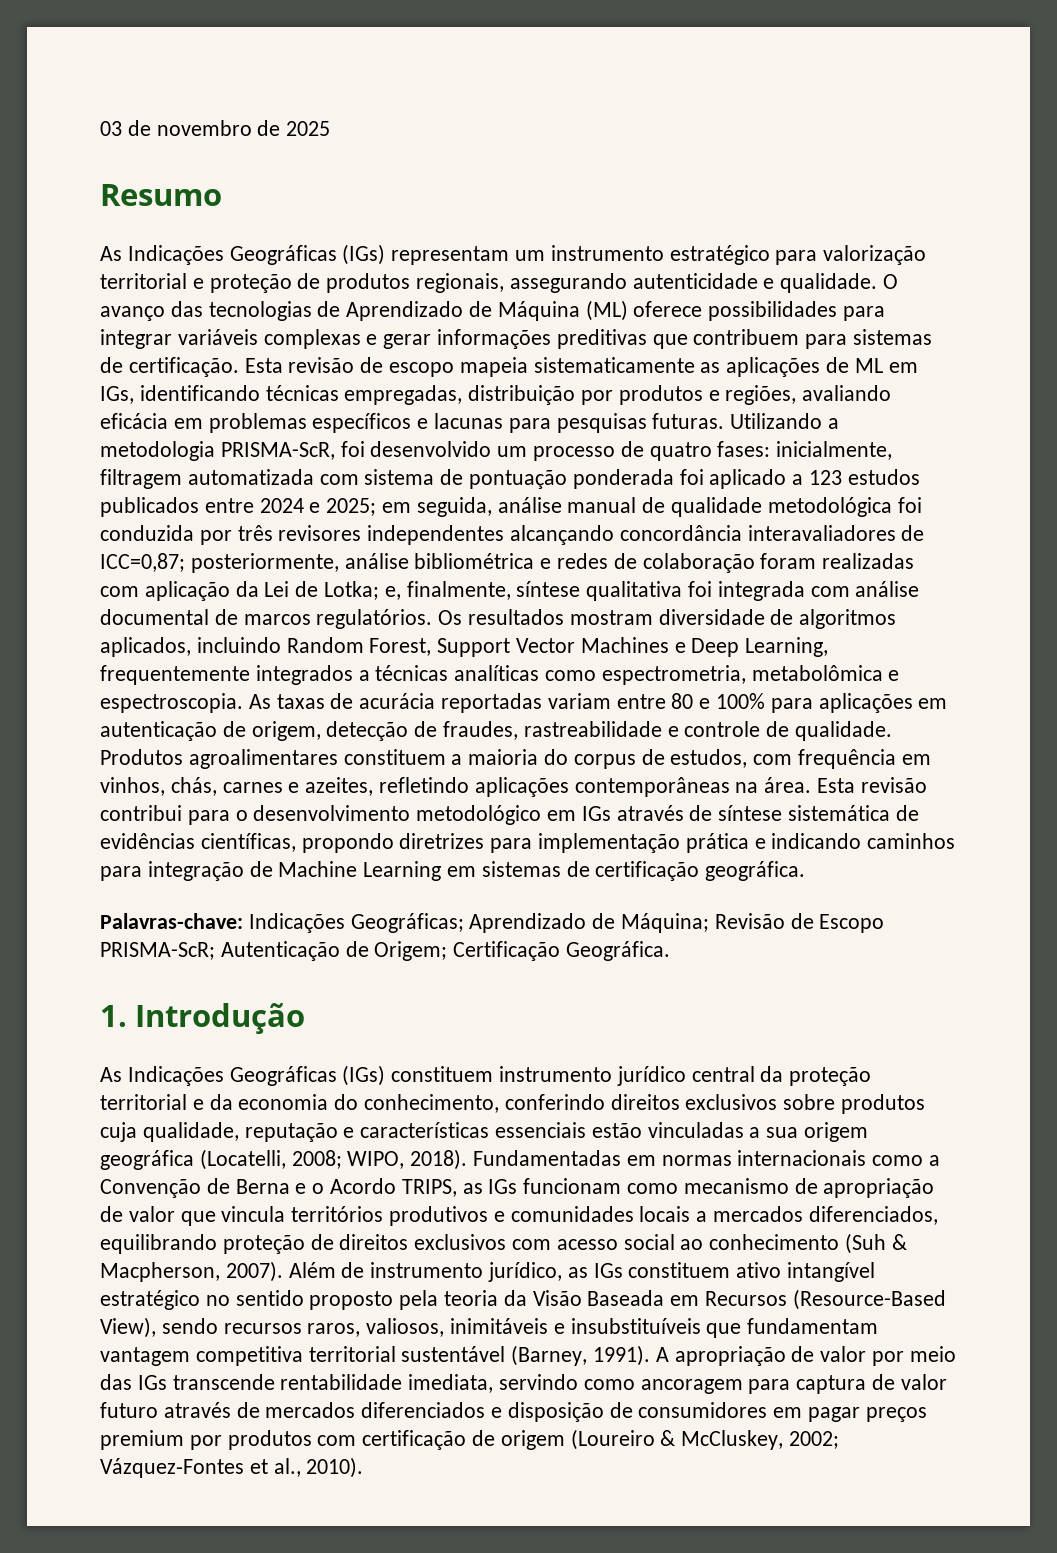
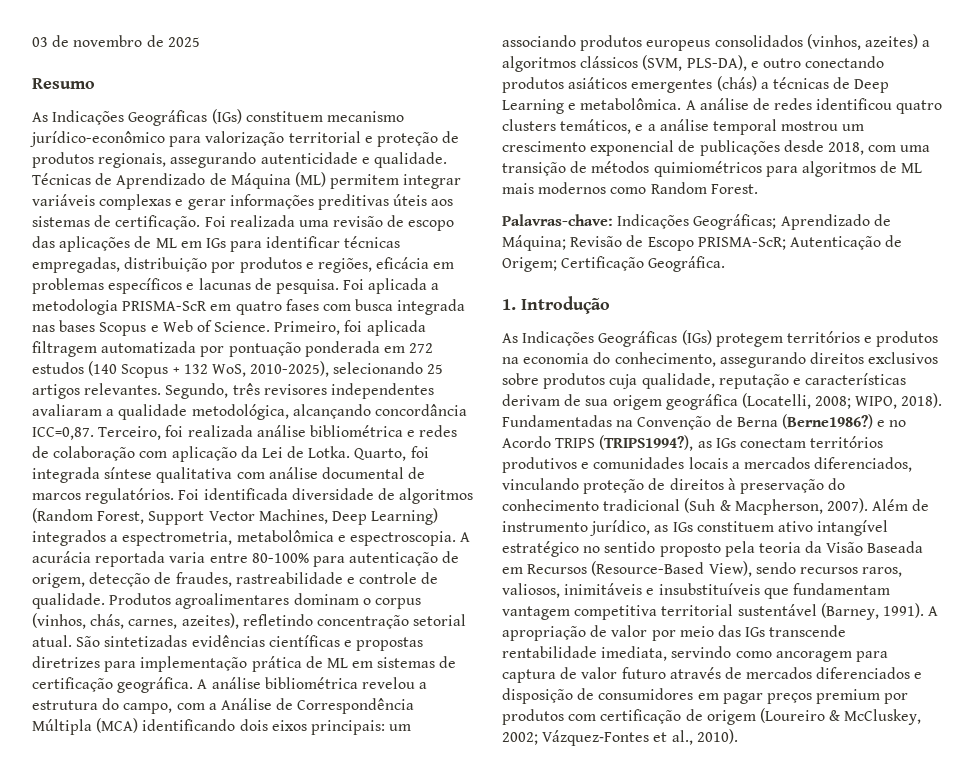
- As Indicações Geográficas (IGs) representam um instrumento estratégico para valorização territorial e proteção de produtos regionais, assegurando autenticidade e qualidade.
+ As Indicações Geográficas (IGs) constituem mecanismo jurídico-econômico para valorização territorial e proteção de produtos regionais, assegurando autenticidade e qualidade.
- O avanço das tecnologias de Aprendizado de Máquina (ML) oferece possibilidades para integrar variáveis complexas e gerar informações preditivas que contribuem para sistemas de certificação. Esta revisão de escopo mapeia sistematicamente as aplicações de ML em IGs, identificando técnicas empregadas, distribuição por produtos e regiões, avaliando eficácia em problemas específicos e lacunas para pesquisas futuras. Utilizando a metodologia PRISMA-ScR, foi desenvolvido um processo de quatro fases: inicialmente, filtragem automatizada com sistema de pontuação ponderada foi aplicado a 123 estudos publicados entre 2024 e 2025; em seguida, análise manual de qualidade metodológica foi conduzida por três revisores independentes alcançando concordância interavaliadores de ICC=0,87; posteriormente, análise bibliométrica e redes de colaboração foram realizadas com aplicação da Lei de Lotka; e, finalmente, síntese qualitativa foi integrada com análise documental de marcos regulatórios.
+ Técnicas de Aprendizado de Máquina (ML) permitem integrar variáveis complexas e gerar informações preditivas úteis aos sistemas de certificação. Foi realizada uma revisão de escopo das aplicações de ML em IGs para identificar técnicas empregadas, distribuição por produtos e regiões, eficácia em problemas específicos e lacunas de pesquisa. Foi aplicada a metodologia PRISMA-ScR em quatro fases com busca integrada nas bases Scopus e Web of Science. Primeiro, foi aplicada filtragem automatizada por pontuação ponderada em 272 estudos (140 Scopus + 132 WoS, 2010-2025), selecionando 25 artigos relevantes. Segundo, três revisores independentes avaliaram a qualidade metodológica, alcançando concordância ICC=0,87. Terceiro, foi realizada análise bibliométrica e redes de colaboração com aplicação da Lei de Lotka. Quarto, foi integrada síntese qualitativa com análise documental de marcos regulatórios.
- Os resultados mostram diversidade de algoritmos aplicados, incluindo Random Forest, Support Vector Machines e Deep Learning, frequentemente integrados a técnicas analíticas como espectrometria, metabolômica e espectroscopia. As taxas de acurácia reportadas variam entre 80 e 100% para aplicações em autenticação de origem, detecção de fraudes, rastreabilidade e controle de qualidade.
+ Foi identificada diversidade de algoritmos (Random Forest, Support Vector Machines, Deep Learning) integrados a espectrometria, metabolômica e espectroscopia. A acurácia reportada varia entre 80-100% para autenticação de origem, detecção de fraudes, rastreabilidade e controle de qualidade.
- Produtos agroalimentares constituem a maioria do corpus de estudos, com frequência em vinhos, chás, carnes e azeites, refletindo aplicações contemporâneas na área. Esta revisão contribui para o desenvolvimento metodológico em IGs através de síntese sistemática de evidências científicas, propondo diretrizes para implementação prática e indicando caminhos para integração de Machine Learning em sistemas de certificação geográfica.
+ Produtos agroalimentares dominam o corpus (vinhos, chás, carnes, azeites), refletindo concentração setorial atual. São sintetizadas evidências científicas e propostas diretrizes para implementação prática de ML em sistemas de certificação geográfica. A análise bibliométrica revelou a estrutura do campo, com a Análise de Correspondência Múltipla (MCA) identificando dois eixos principais: um associando produtos europeus consolidados (vinhos, azeites) a algoritmos clássicos (SVM, PLS-DA), e outro conectando produtos asiáticos emergentes (chás) a técnicas de Deep Learning e metabolômica. A análise de redes identificou quatro clusters temáticos, e a análise temporal mostrou um crescimento exponencial de publicações desde 2018, com uma transição de métodos quimiométricos para algoritmos de ML mais modernos como Random Forest.
- As Indicações Geográficas (IGs) constituem instrumento jurídico central da proteção territorial e da economia do conhecimento, conferindo direitos exclusivos sobre produtos cuja qualidade, reputação e características essenciais estão vinculadas a sua origem geográfica (Locatelli, 2008; WIPO, 2018).
+ As Indicações Geográficas (IGs) protegem territórios e produtos na economia do conhecimento, assegurando direitos exclusivos sobre produtos cuja qualidade, reputação e características derivam de sua origem geográfica (Locatelli, 2008; WIPO, 2018).
- Fundamentadas em normas internacionais como a Convenção de Berna e o Acordo TRIPS, as IGs funcionam como mecanismo de apropriação de valor que vincula territórios produtivos e comunidades locais a mercados diferenciados, equilibrando proteção de direitos exclusivos com acesso social ao conhecimento (Suh & Macpherson, 2007).
+ Fundamentadas na Convenção de Berna (Berne1986?) e no Acordo TRIPS (TRIPS1994?), as IGs conectam territórios produtivos e comunidades locais a mercados diferenciados, vinculando proteção de direitos à preservação do conhecimento tradicional (Suh & Macpherson, 2007).

